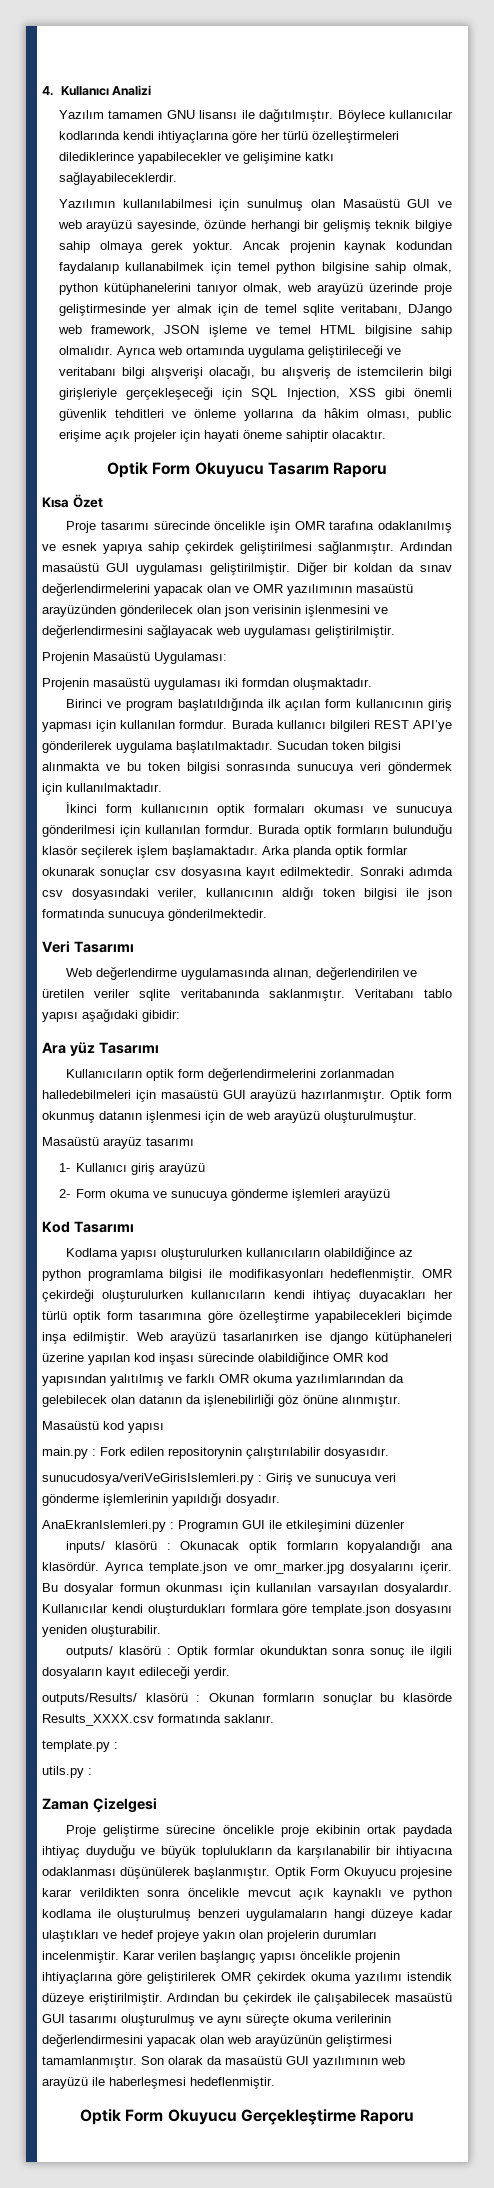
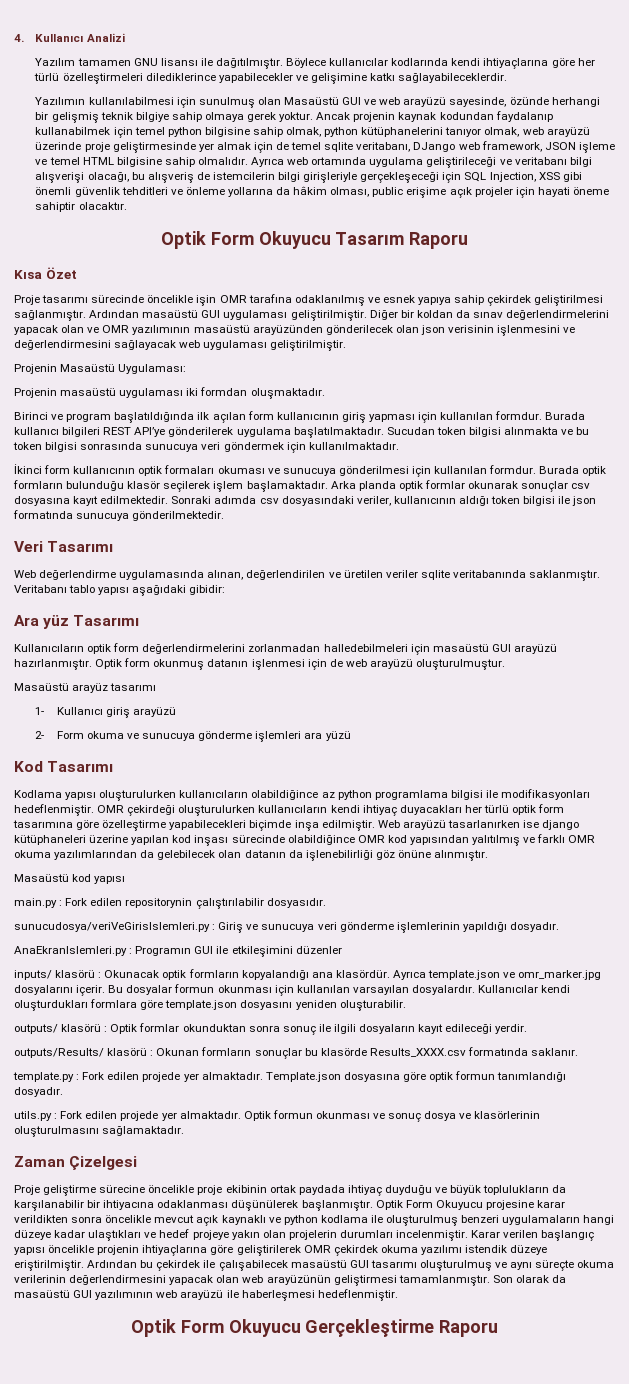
- 2- Form okuma ve sunucuya gönderme işlemleri arayüzü
+ 2- Form okuma ve sunucuya gönderme işlemleri ara yüzü
- template.py :
- utils.py :
+ template.py : Fork edilen projede yer almaktadır. Template.json dosyasına göre optik formun tanımlandığı dosyadır.
+ utils.py : Fork edilen projede yer almaktadır. Optik formun okunması ve sonuç dosya ve klasörlerinin oluşturulmasını sağlamaktadır.

